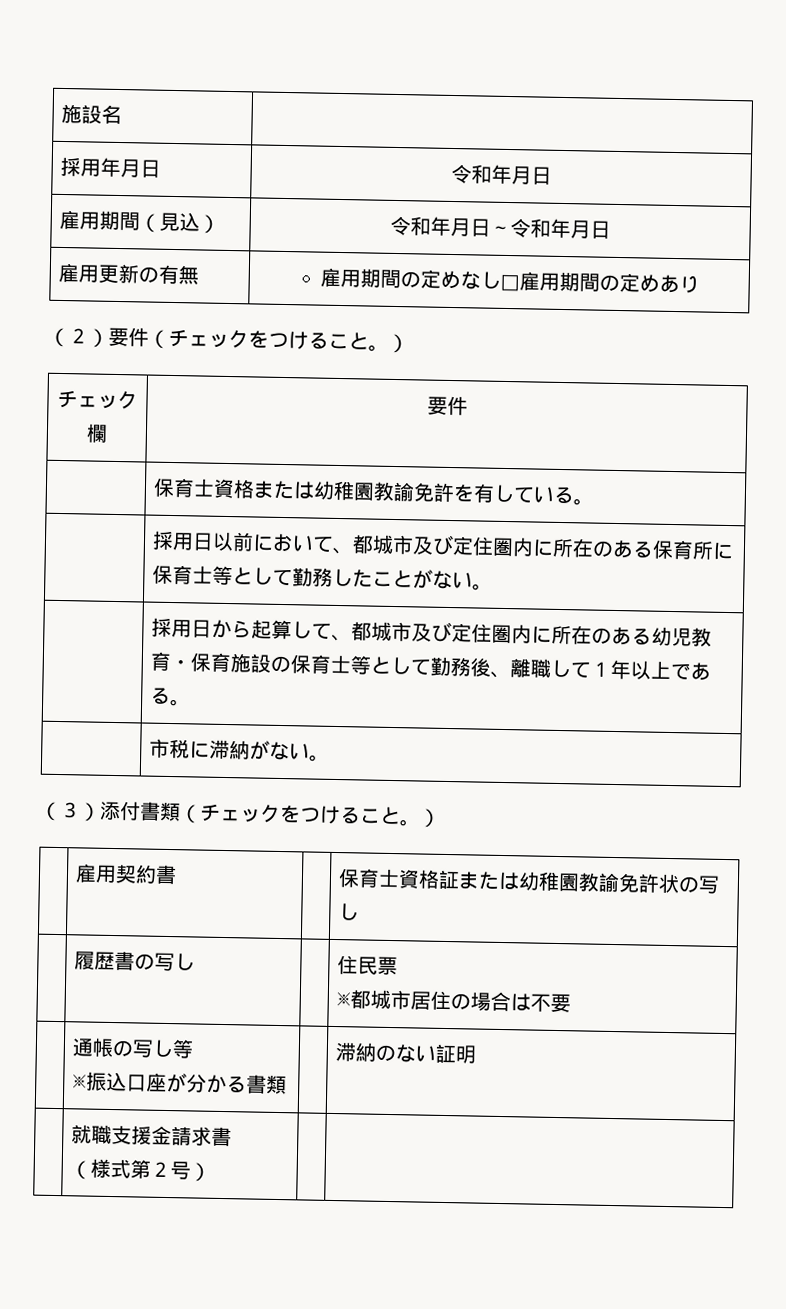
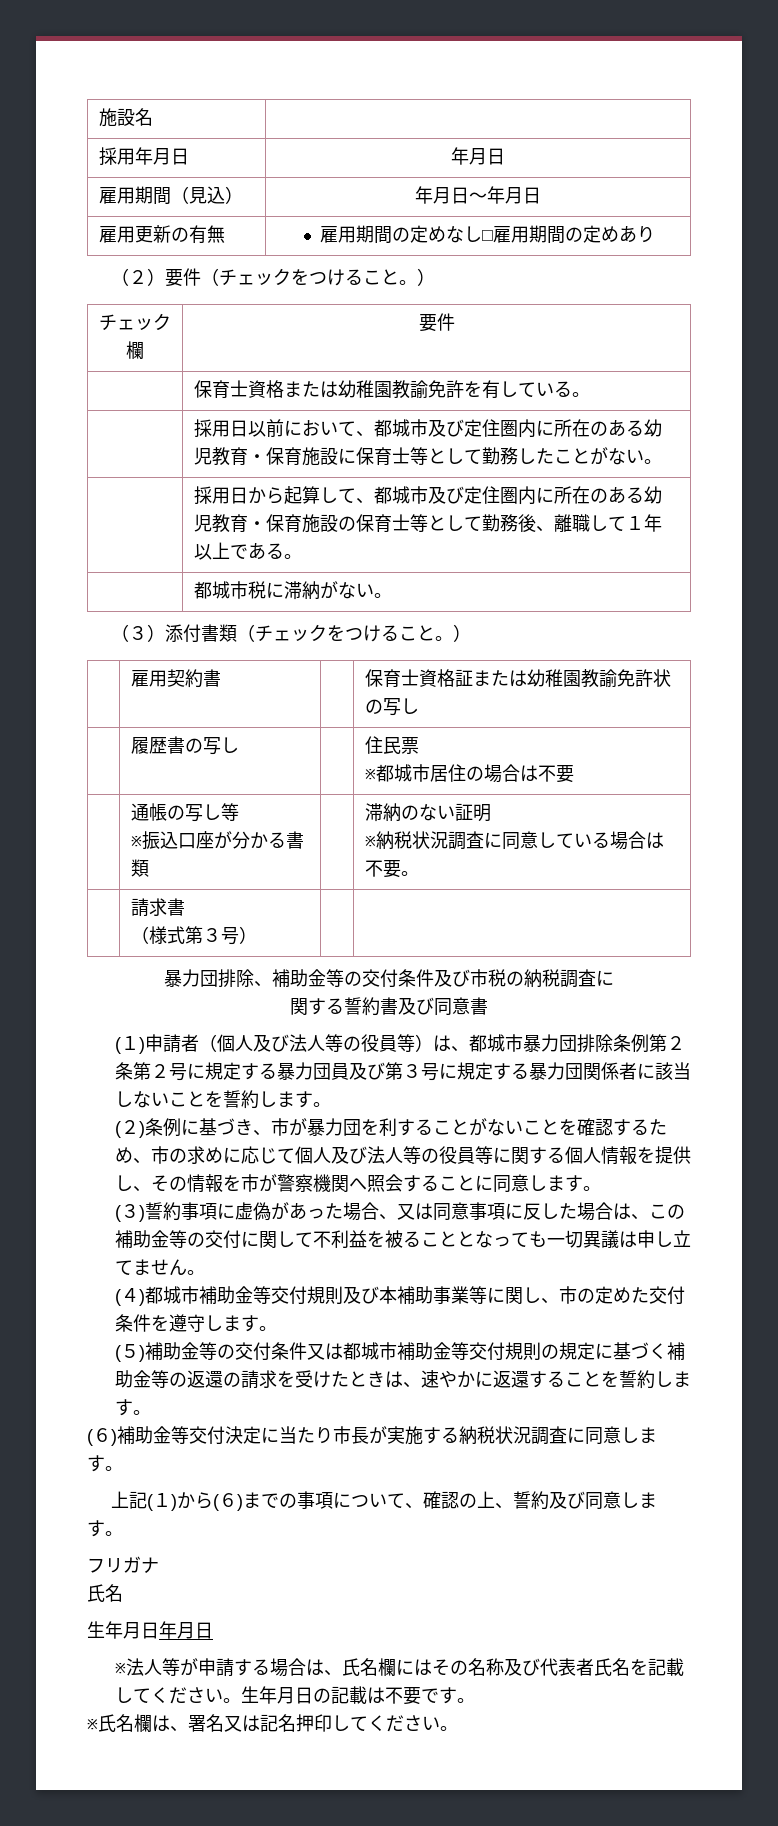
- 採用年月日 | 令和年月日
+ 採用年月日 | 年月日
- 雇用期間（見込） | 令和年月日～令和年月日
+ 雇用期間（見込） | 年月日～年月日
- | 採用日以前において、都城市及び定住圏内に所在のある保育所に保育士等として勤務したことがない。
+ | 採用日以前において、都城市及び定住圏内に所在のある幼児教育・保育施設に保育士等として勤務したことがない。
- | 市税に滞納がない。
+ | 都城市税に滞納がない。
  | 通帳の写し等
  ※振込口座が分かる書類 | | 滞納のない証明
- | 就職支援金請求書
- （様式第２号） | |
+ ※納税状況調査に同意している場合は不要。
+ | 請求書
+ （様式第３号） | |
+ 暴力団排除、補助金等の交付条件及び市税の納税調査に
+ 関する誓約書及び同意書
+ (１)申請者（個人及び法人等の役員等）は、都城市暴力団排除条例第２条第２号に規定する暴力団員及び第３号に規定する暴力団関係者に該当しないことを誓約します。
+ (２)条例に基づき、市が暴力団を利することがないことを確認するため、市の求めに応じて個人及び法人等の役員等に関する個人情報を提供し、その情報を市が警察機関へ照会することに同意します。
+ (３)誓約事項に虚偽があった場合、又は同意事項に反した場合は、この補助金等の交付に関して不利益を被ることとなっても一切異議は申し立てません。
+ (４)都城市補助金等交付規則及び本補助事業等に関し、市の定めた交付条件を遵守します。
+ (５)補助金等の交付条件又は都城市補助金等交付規則の規定に基づく補助金等の返還の請求を受けたときは、速やかに返還することを誓約します。
+ (６)補助金等交付決定に当たり市長が実施する納税状況調査に同意します。
+ 上記(１)から(６)までの事項について、確認の上、誓約及び同意します。
+ フリガナ
+ 氏名
+ 生年月日年月日
+ ※法人等が申請する場合は、氏名欄にはその名称及び代表者氏名を記載してください。生年月日の記載は不要です。
+ ※氏名欄は、署名又は記名押印してください。

